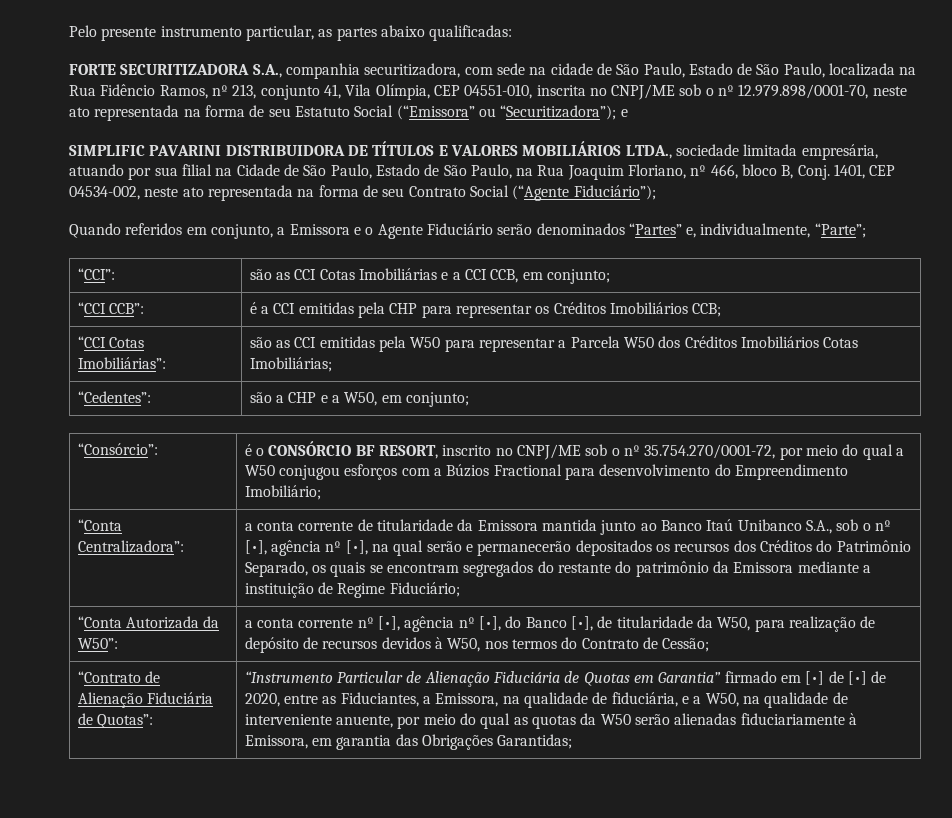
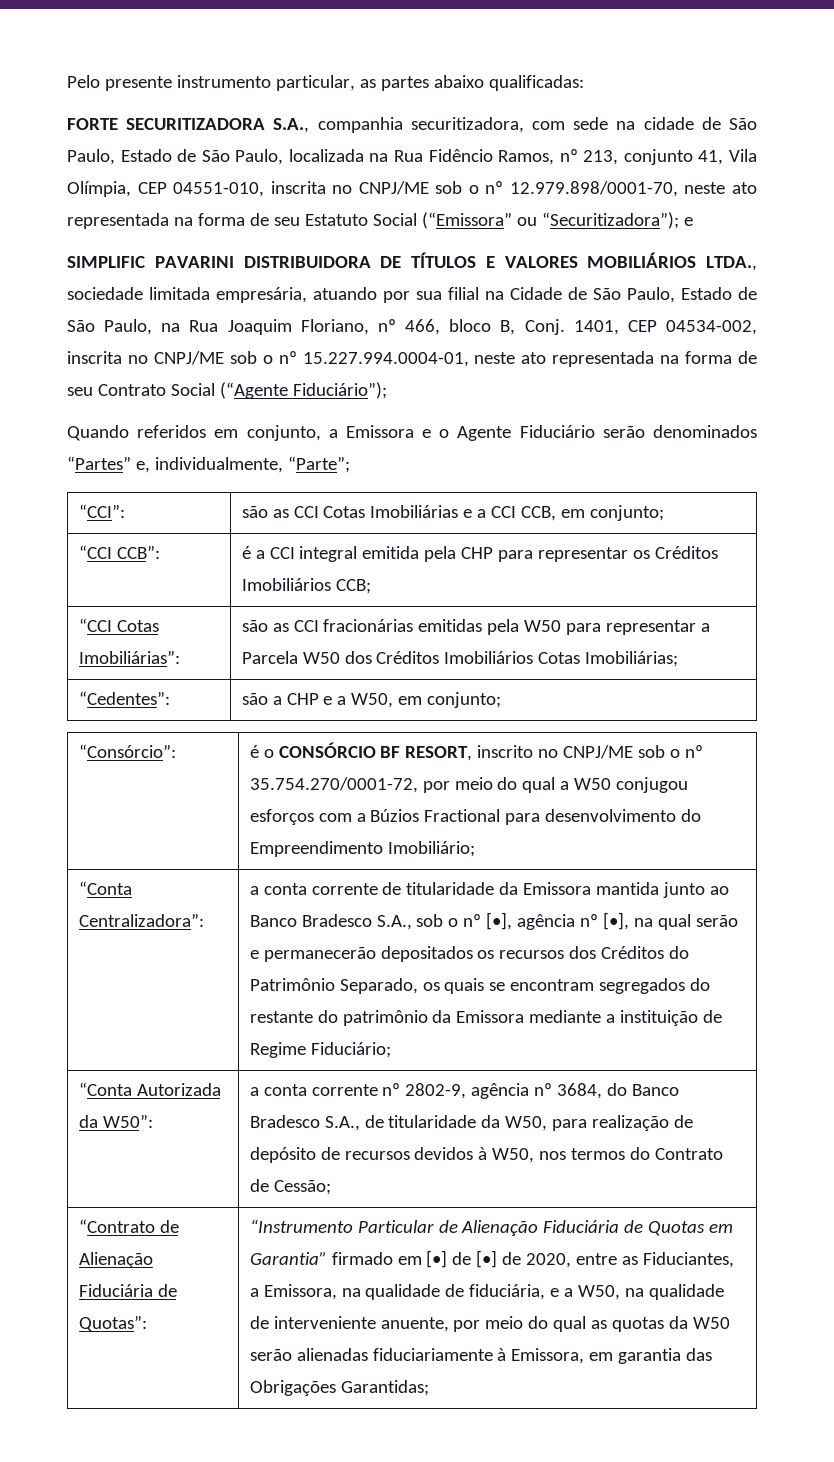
- 1401, CEP 04534-002, neste ato representada na forma de seu Contrato Social (“Agente Fiduciário”);
+ 1401, CEP 04534-002, inscrita no CNPJ/ME sob o nº 15.227.994.0004-01, neste ato representada na forma de seu Contrato Social (“Agente Fiduciário”);
- “CCI CCB”: | é a CCI emitidas pela CHP para representar os Créditos Imobiliários CCB;
+ “CCI CCB”: | é a CCI integral emitida pela CHP para representar os Créditos Imobiliários CCB;
- “CCI Cotas Imobiliárias”: | são as CCI emitidas pela W50 para representar a Parcela W50 dos Créditos Imobiliários Cotas Imobiliárias;
+ “CCI Cotas Imobiliárias”: | são as CCI fracionárias emitidas pela W50 para representar a Parcela W50 dos Créditos Imobiliários Cotas Imobiliárias;
- a conta corrente de titularidade da Emissora mantida junto ao Banco Itaú Unibanco S.A., sob o nº [•], agência nº [•], na qual serão e permanecerão depositados os recursos dos Créditos do Patrimônio Separado, os quais se encontram segregados do restante do patrimônio da Emissora mediante a instituição de Regime Fiduciário;
+ a conta corrente de titularidade da Emissora mantida junto ao Banco Bradesco S.A., sob o nº [•], agência nº [•], na qual serão e permanecerão depositados os recursos dos Créditos do Patrimônio Separado, os quais se encontram segregados do restante do patrimônio da Emissora mediante a instituição de Regime Fiduciário;
- “Conta Autorizada da W50”: | a conta corrente nº [•], agência nº [•], do Banco [•], de titularidade da W50, para realização de depósito de recursos devidos à W50, nos termos do Contrato de Cessão;
+ “Conta Autorizada da W50”: | a conta corrente nº 2802-9, agência nº 3684, do Banco Bradesco S.A., de titularidade da W50, para realização de depósito de recursos devidos à W50, nos termos do Contrato de Cessão;

